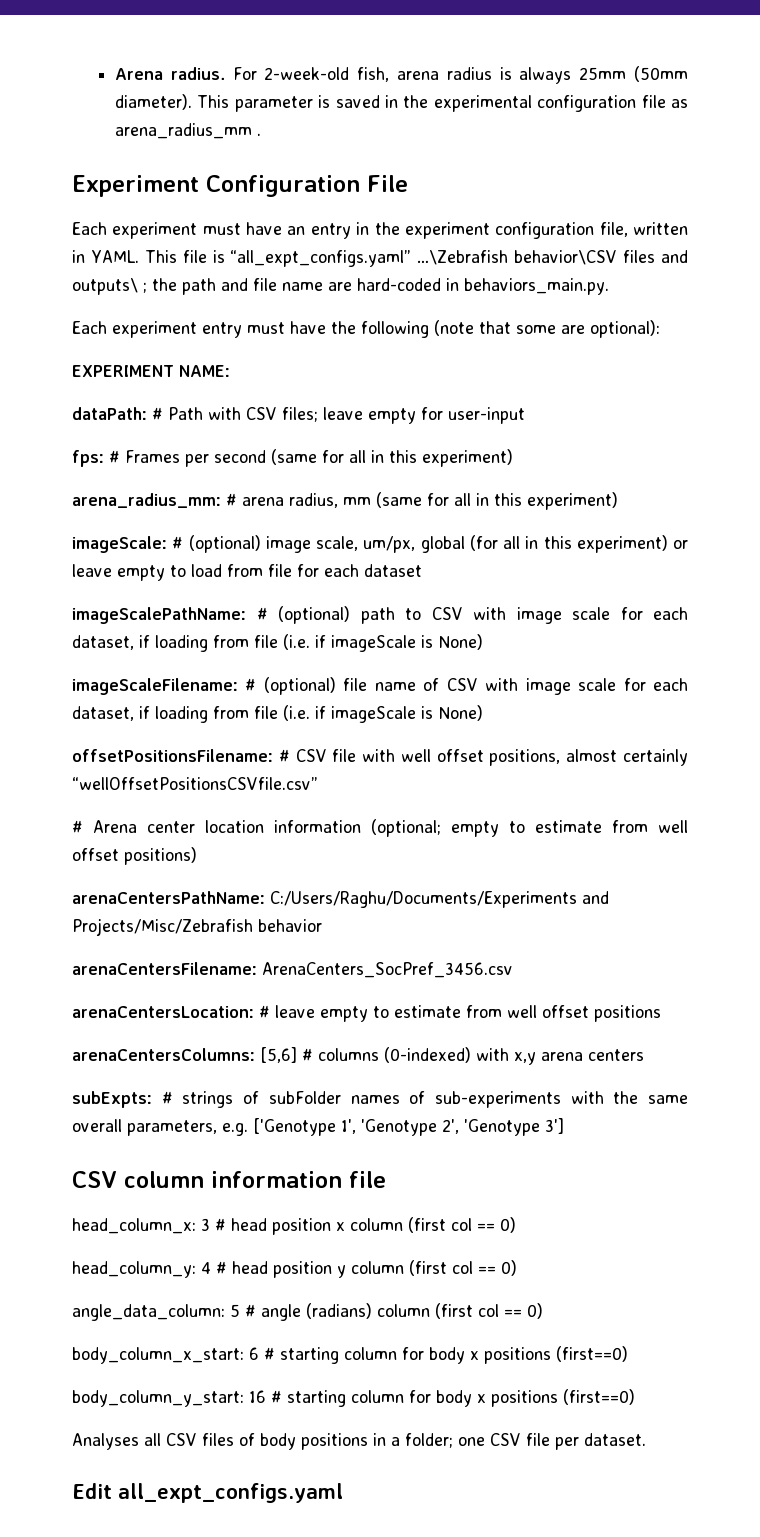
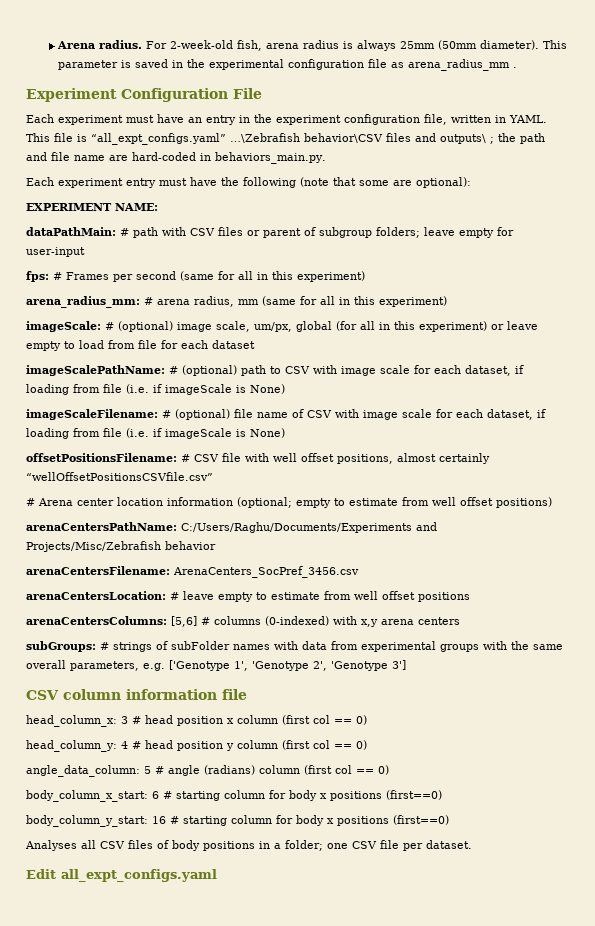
- dataPath: # Path with CSV files; leave empty for user-input
+ dataPathMain: # path with CSV files or parent of subgroup folders; leave empty for user-input
- subExpts: # strings of subFolder names of sub-experiments with the same overall parameters, e.g. ['Genotype 1', 'Genotype 2', 'Genotype 3']
+ subGroups: # strings of subFolder names with data from experimental groups with the same overall parameters, e.g. ['Genotype 1', 'Genotype 2', 'Genotype 3']

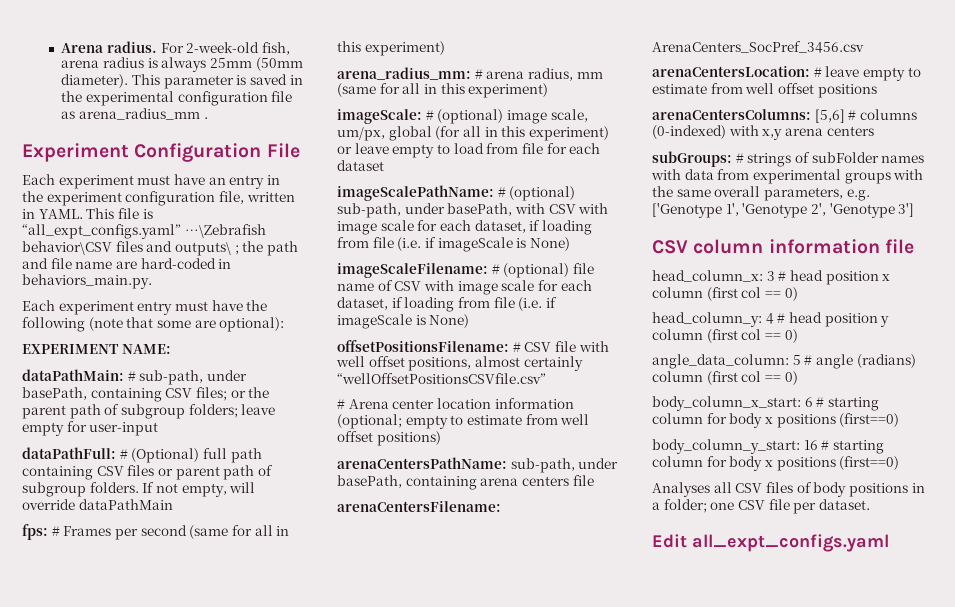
- dataPathMain: # path with CSV files or parent of subgroup folders; leave empty for user-input
+ dataPathMain: # sub-path, under basePath, containing CSV files; or the parent path of subgroup folders; leave empty for user-input
+ dataPathFull: # (Optional) full path containing CSV files or parent path of subgroup folders. If not empty, will override dataPathMain
- imageScalePathName: # (optional) path to CSV with image scale for each dataset, if loading from file (i.e. if imageScale is None)
+ imageScalePathName: # (optional) sub-path, under basePath, with CSV with image scale for each dataset, if loading from file (i.e. if imageScale is None)
- arenaCentersPathName: C:/Users/Raghu/Documents/Experiments and Projects/Misc/Zebrafish behavior
+ arenaCentersPathName: sub-path, under basePath, containing arena centers file

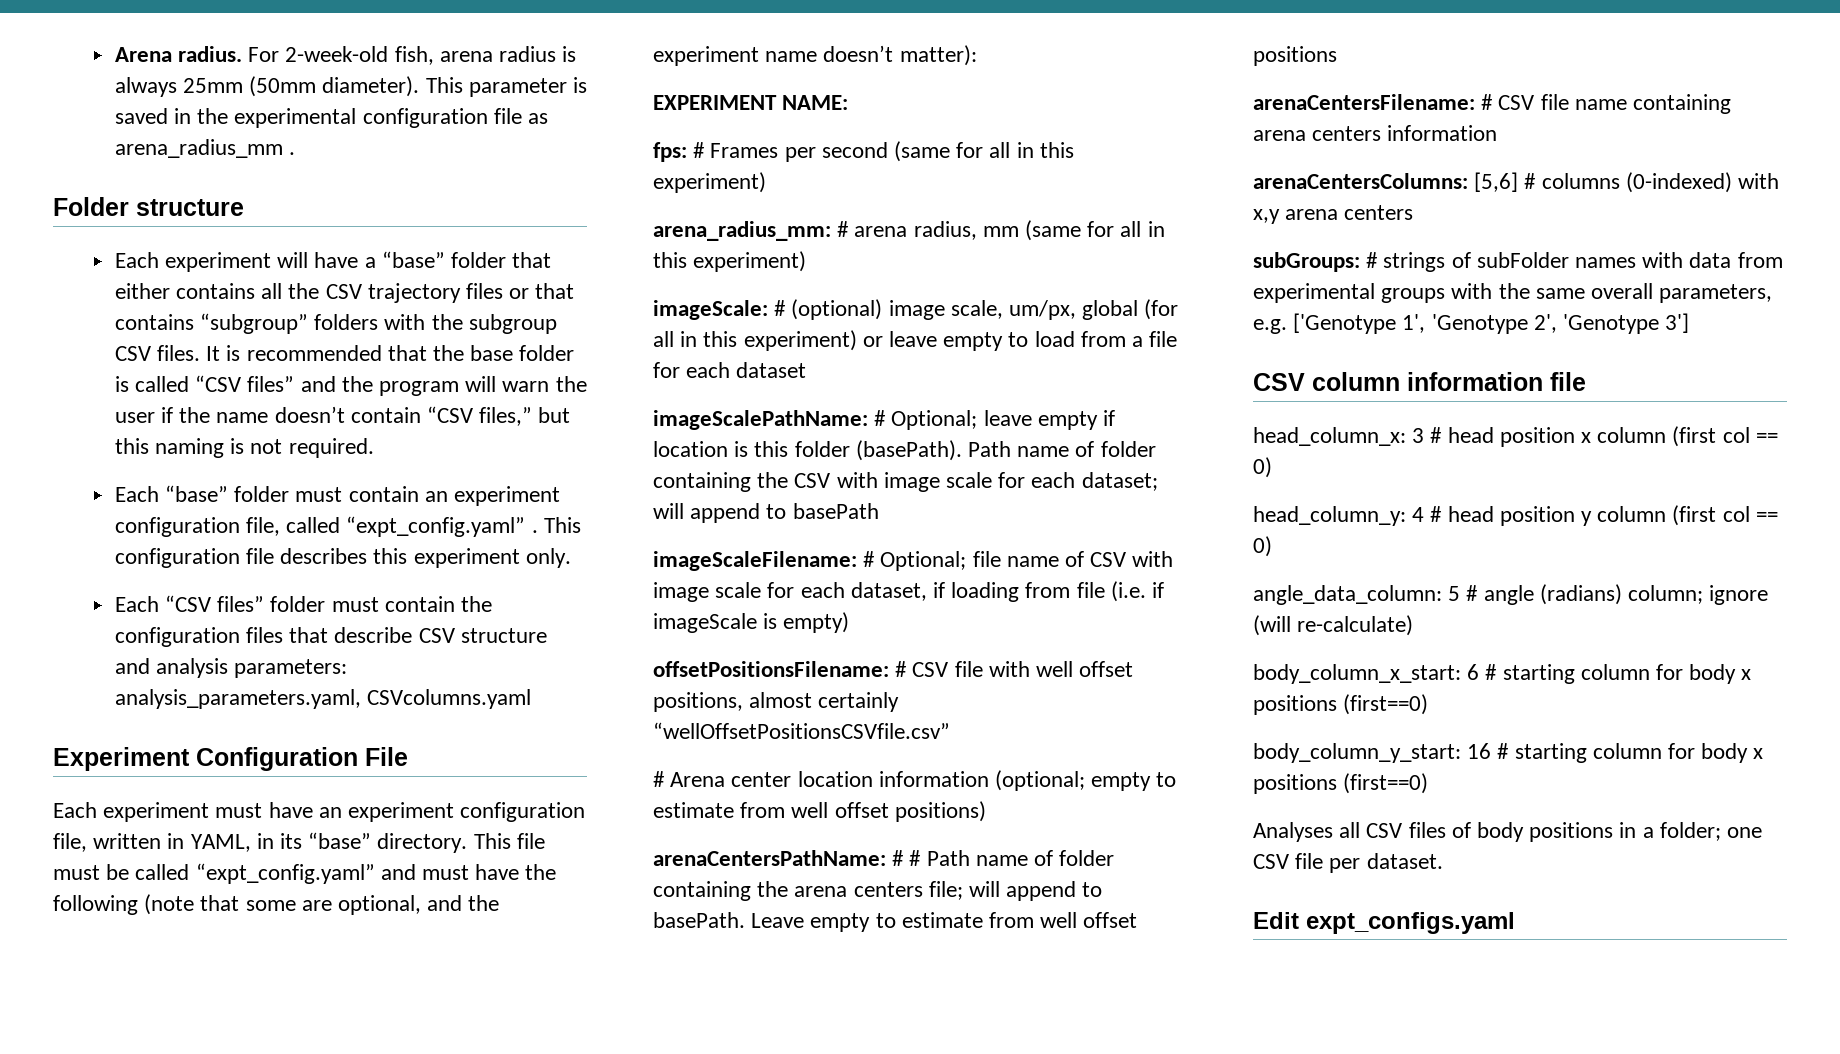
+ Folder structure
+ Each experiment will have a “base” folder that either contains all the CSV trajectory files or that contains “subgroup” folders with the subgroup CSV files. It is recommended that the base folder is called “CSV files” and the program will warn the user if the name doesn’t contain “CSV files,” but this naming is not required.
+ Each “base” folder must contain an experiment configuration file, called “expt_config.yaml” . This configuration file describes this experiment only.
+ Each “CSV files” folder must contain the configuration files that describe CSV structure and analysis parameters: analysis_parameters.yaml, CSVcolumns.yaml
- Each experiment must have an entry in the experiment configuration file, written in YAML. This file is “all_expt_configs.yaml” …\Zebrafish behavior\CSV files and outputs\ ; the path and file name are hard-coded in behaviors_main.py.
- Each experiment entry must have the following (note that some are optional):
+ Each experiment must have an experiment configuration file, written in YAML, in its “base” directory. This file must be called “expt_config.yaml” and must have the following (note that some are optional, and the experiment name doesn’t matter):
  EXPERIMENT NAME:
- dataPathMain: # sub-path, under basePath, containing CSV files; or the parent path of subgroup folders; leave empty for user-input
- dataPathFull: # (Optional) full path containing CSV files or parent path of subgroup folders. If not empty, will override dataPathMain
- imageScale: # (optional) image scale, um/px, global (for all in this experiment) or leave empty to load from file for each dataset
+ imageScale: # (optional) image scale, um/px, global (for all in this experiment) or leave empty to load from a file for each dataset
- imageScalePathName: # (optional) sub-path, under basePath, with CSV with image scale for each dataset, if loading from file (i.e. if imageScale is None)
+ imageScalePathName: # Optional; leave empty if location is this folder (basePath). Path name of folder containing the CSV with image scale for each dataset; will append to basePath
- imageScaleFilename: # (optional) file name of CSV with image scale for each dataset, if loading from file (i.e. if imageScale is None)
+ imageScaleFilename: # Optional; file name of CSV with image scale for each dataset, if loading from file (i.e. if imageScale is empty)
- arenaCentersPathName: sub-path, under basePath, containing arena centers file
- arenaCentersFilename: ArenaCenters_SocPref_3456.csv
- arenaCentersLocation: # leave empty to estimate from well offset positions
+ arenaCentersPathName: # # Path name of folder containing the arena centers file; will append to basePath. Leave empty to estimate from well offset positions
+ arenaCentersFilename: # CSV file name containing arena centers information
- angle_data_column: 5 # angle (radians) column (first col == 0)
+ angle_data_column: 5 # angle (radians) column; ignore (will re-calculate)
- Edit all_expt_configs.yaml
+ Edit expt_configs.yaml

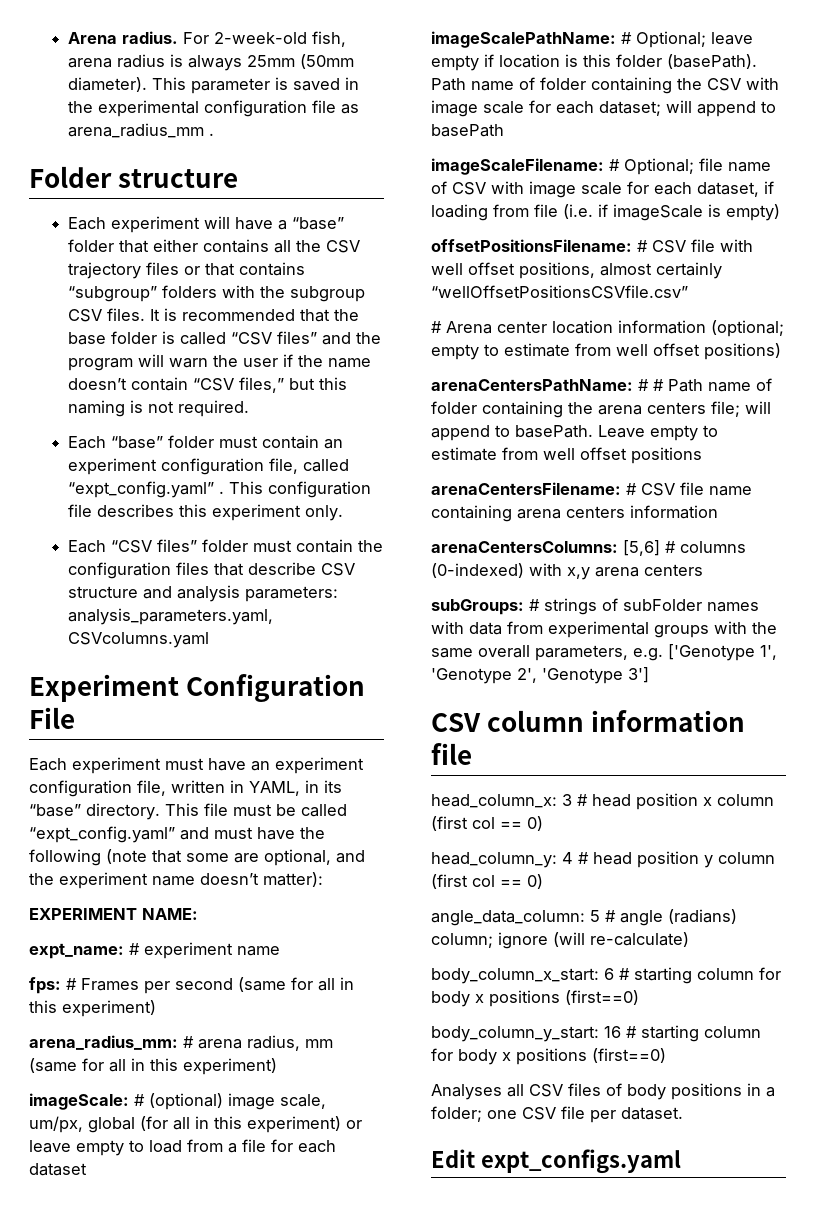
+ expt_name: # experiment name

